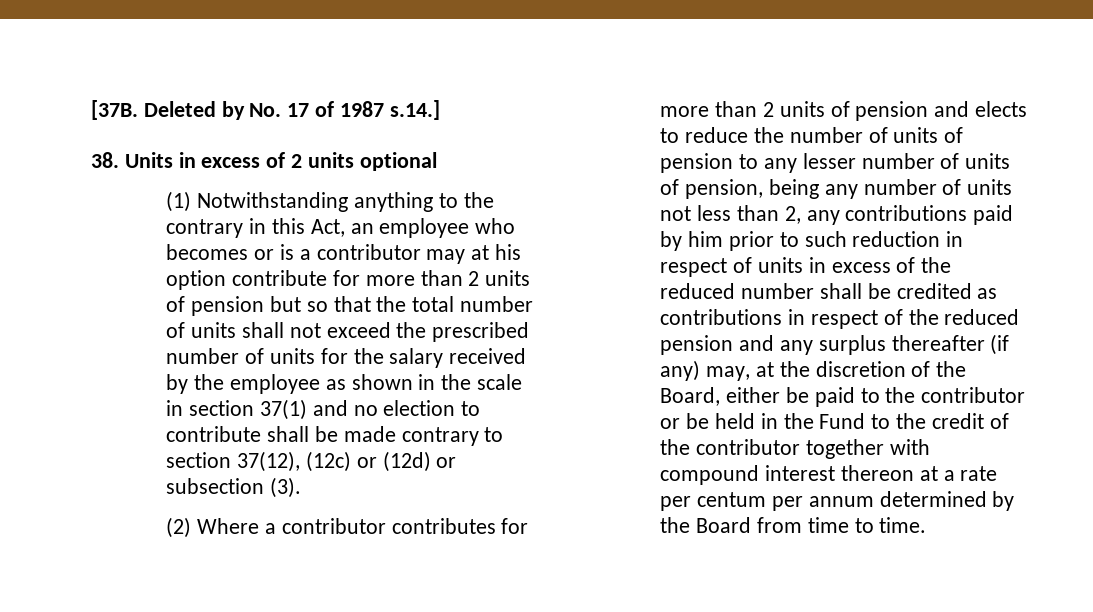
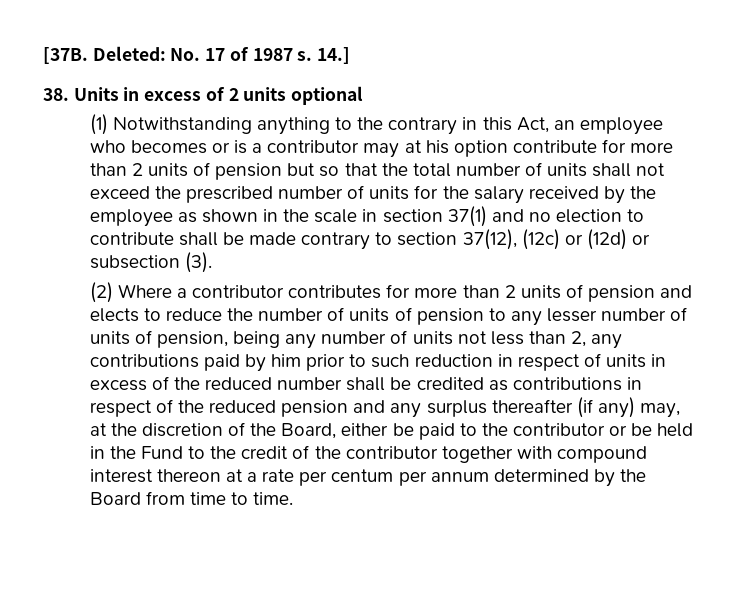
- Deleted by No. 17 of 1987 s.14.]
+ Deleted: No. 17 of 1987 s. 14.]

